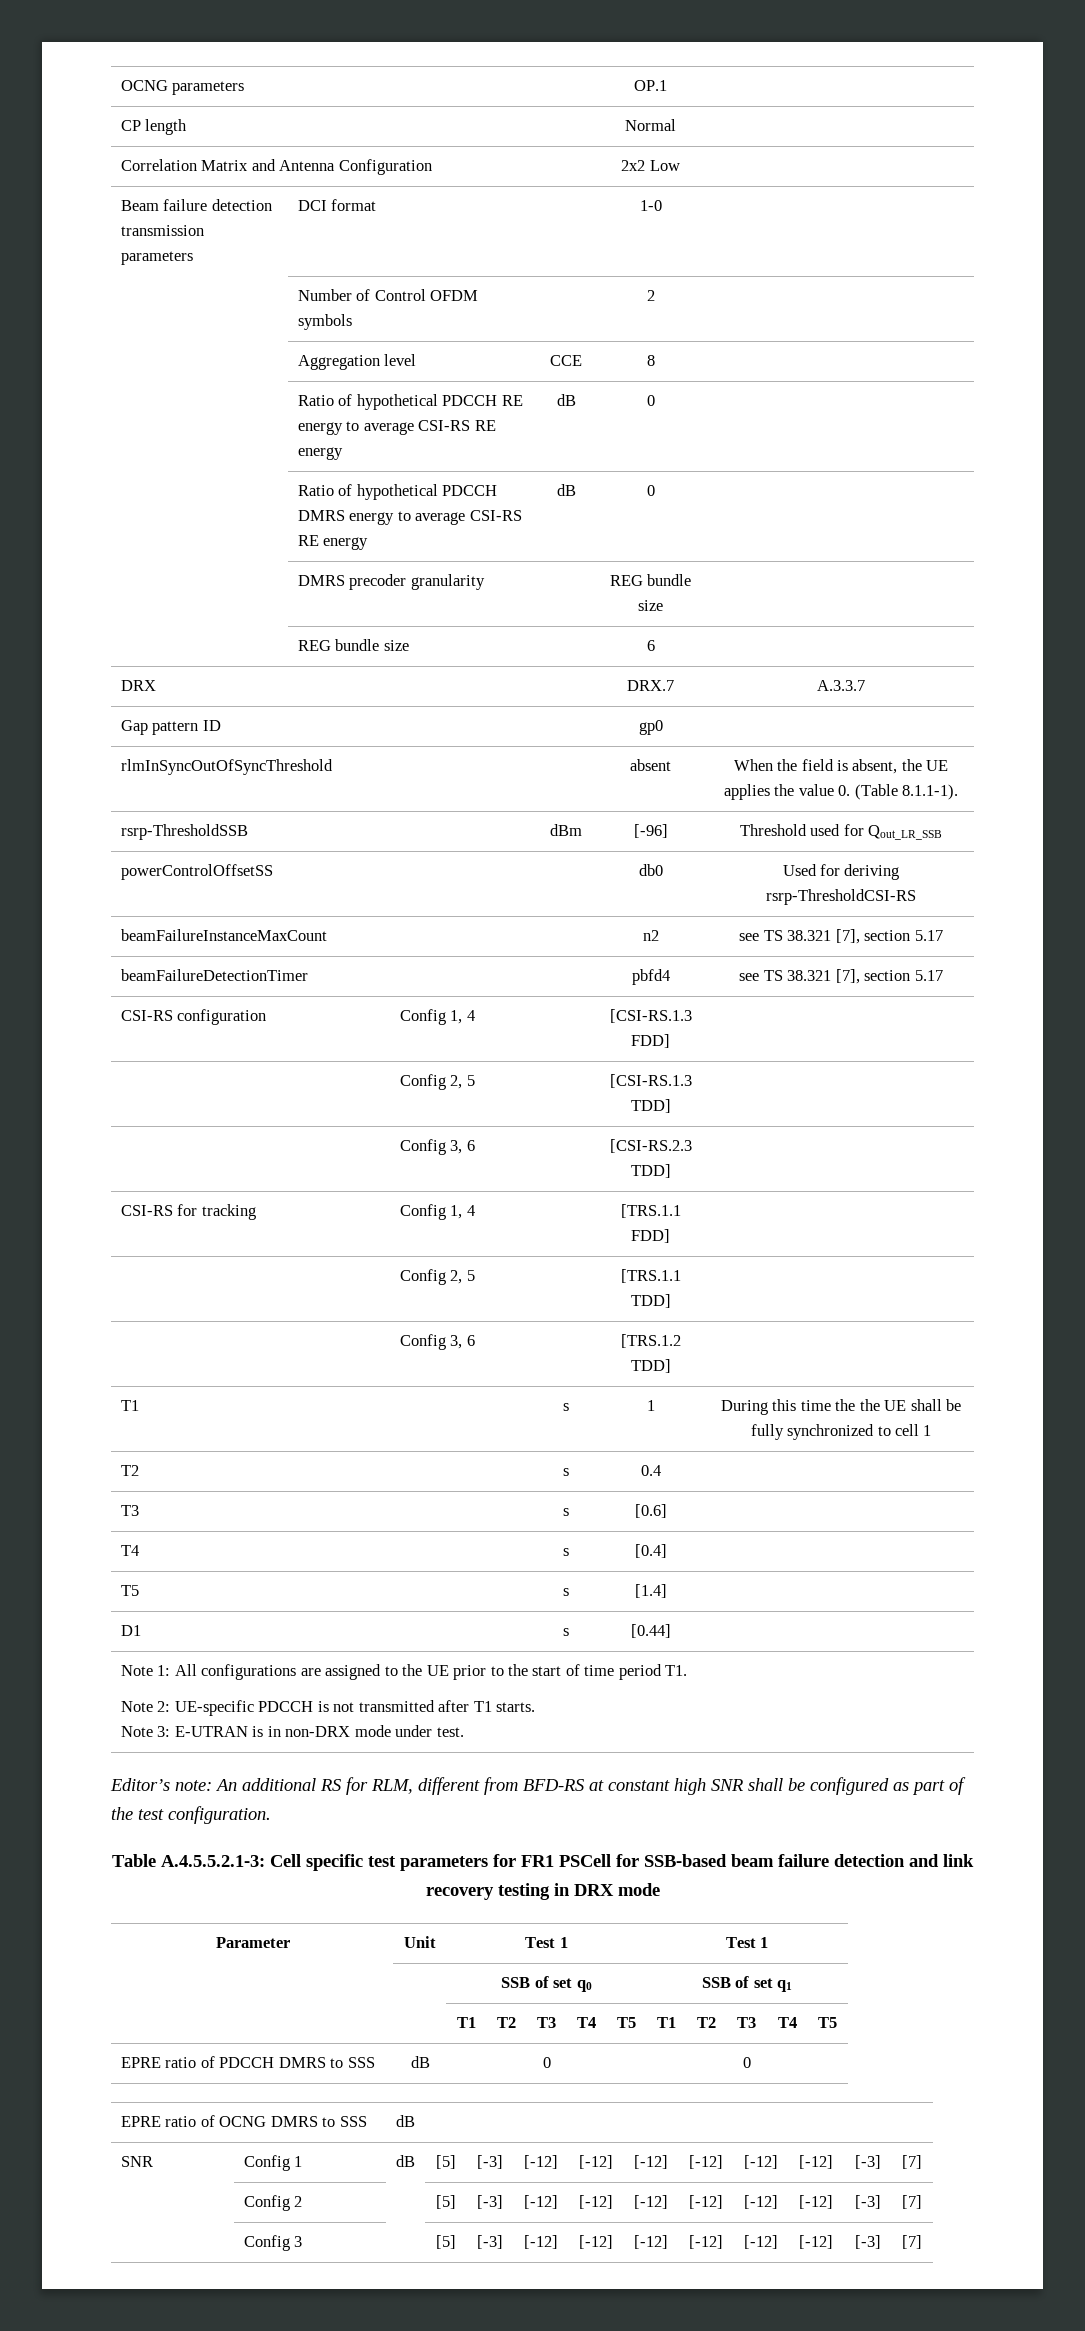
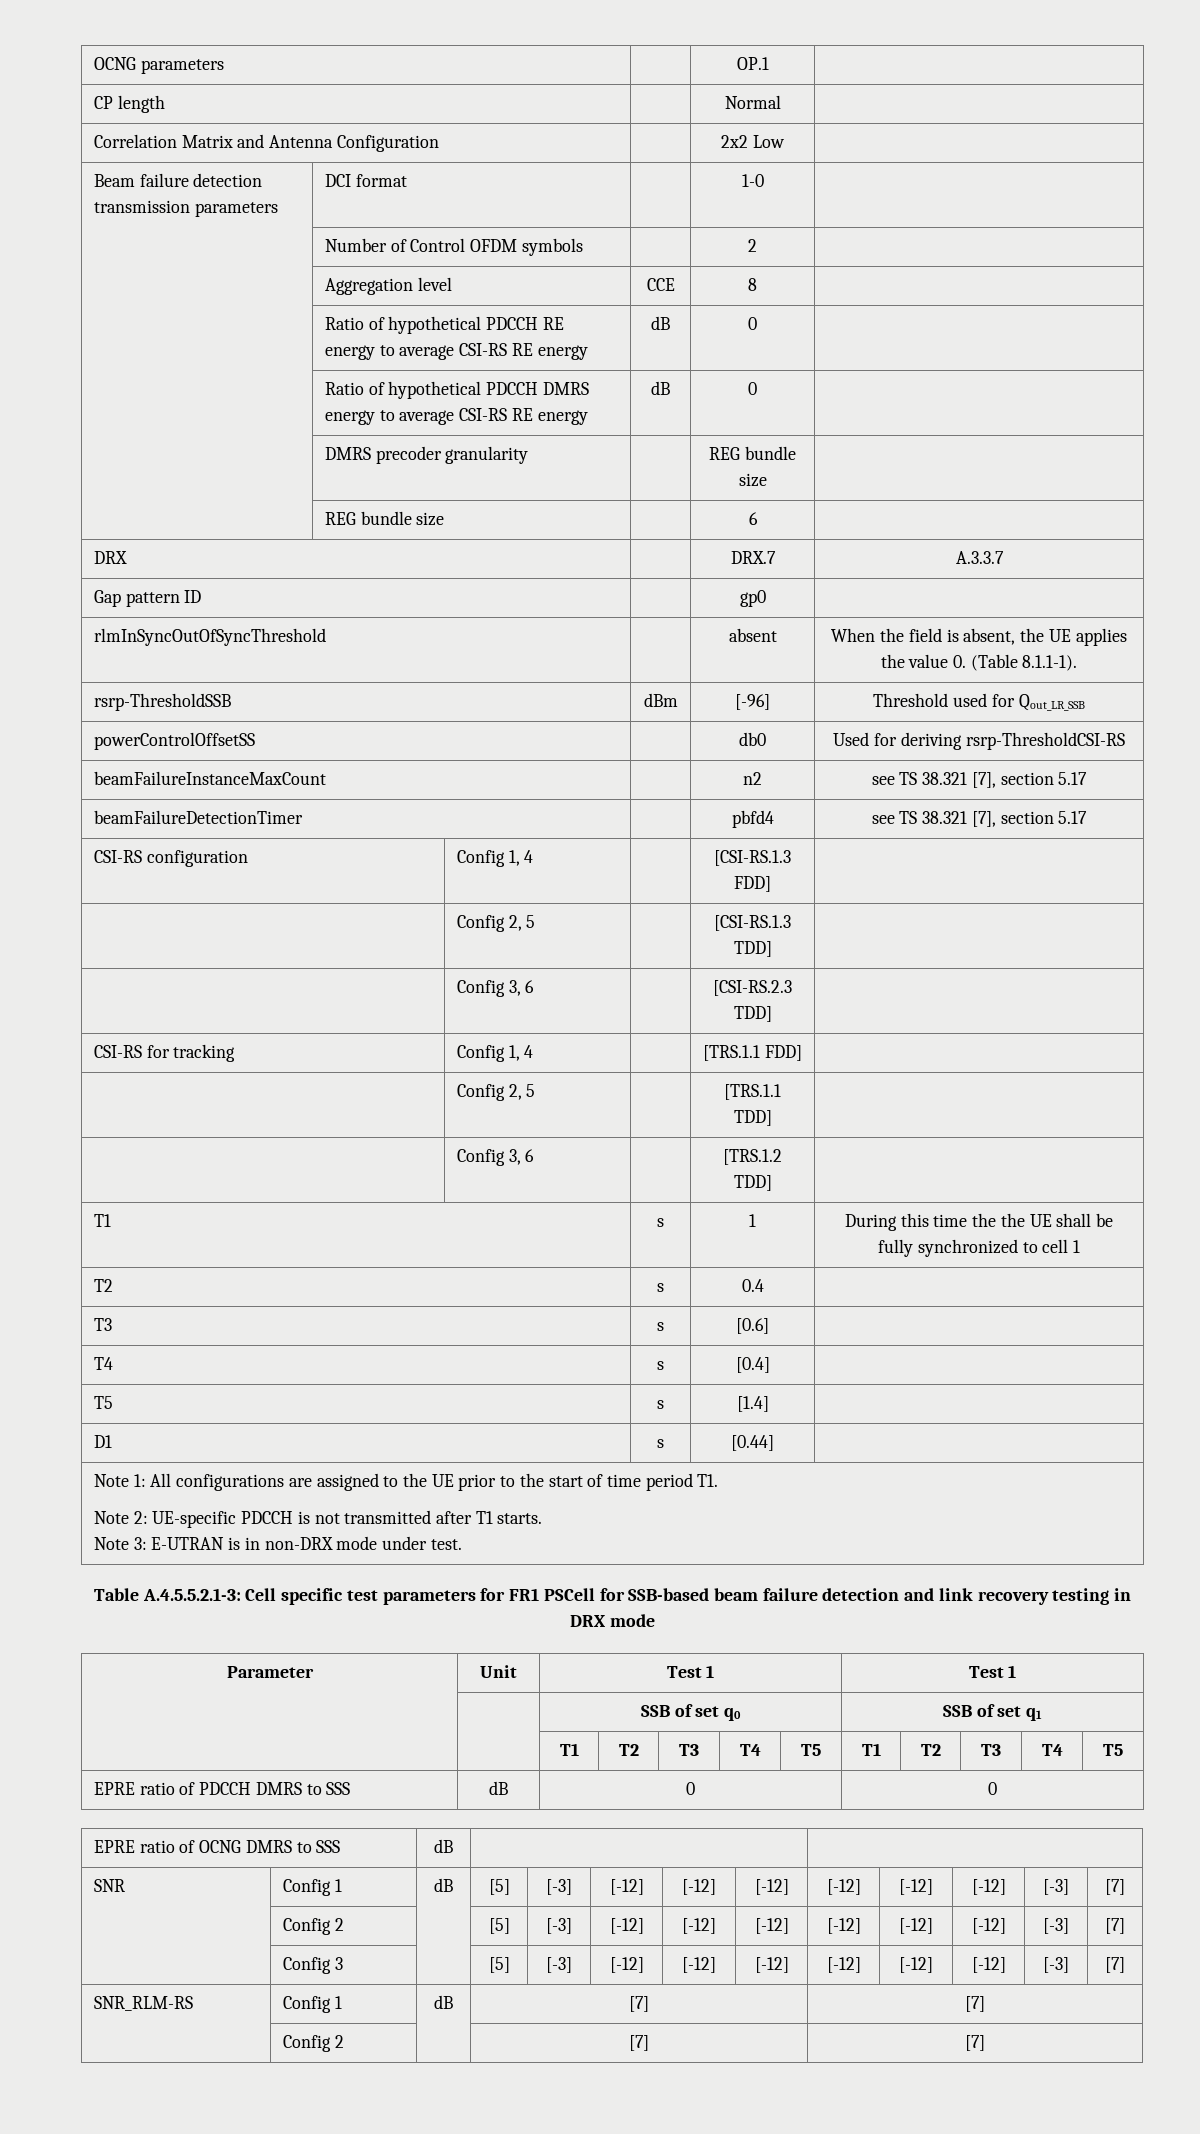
- Editor’s note: An additional RS for RLM, different from BFD-RS at constant high SNR shall be configured as part of the test configuration.
+ SNR_RLM-RS | Config 1 | dB | [7] | [7]
+ | Config 2 | | [7] | [7]

